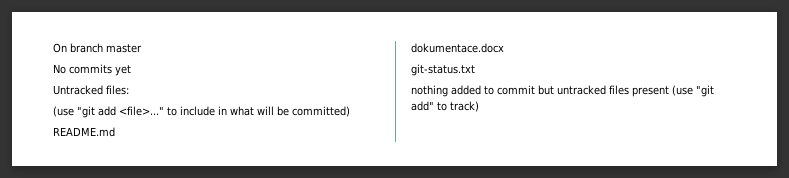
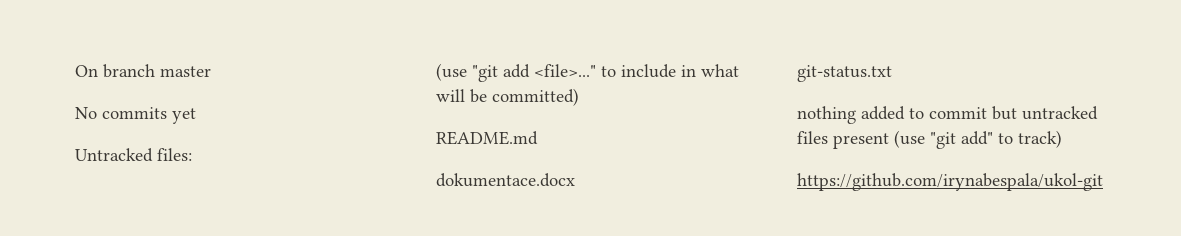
+ https://github.com/irynabespala/ukol-git

